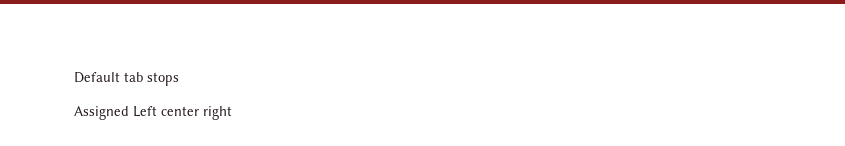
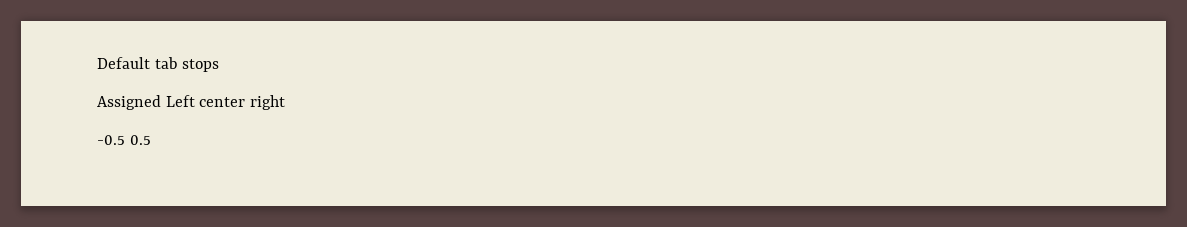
+ -0.5 0.5

